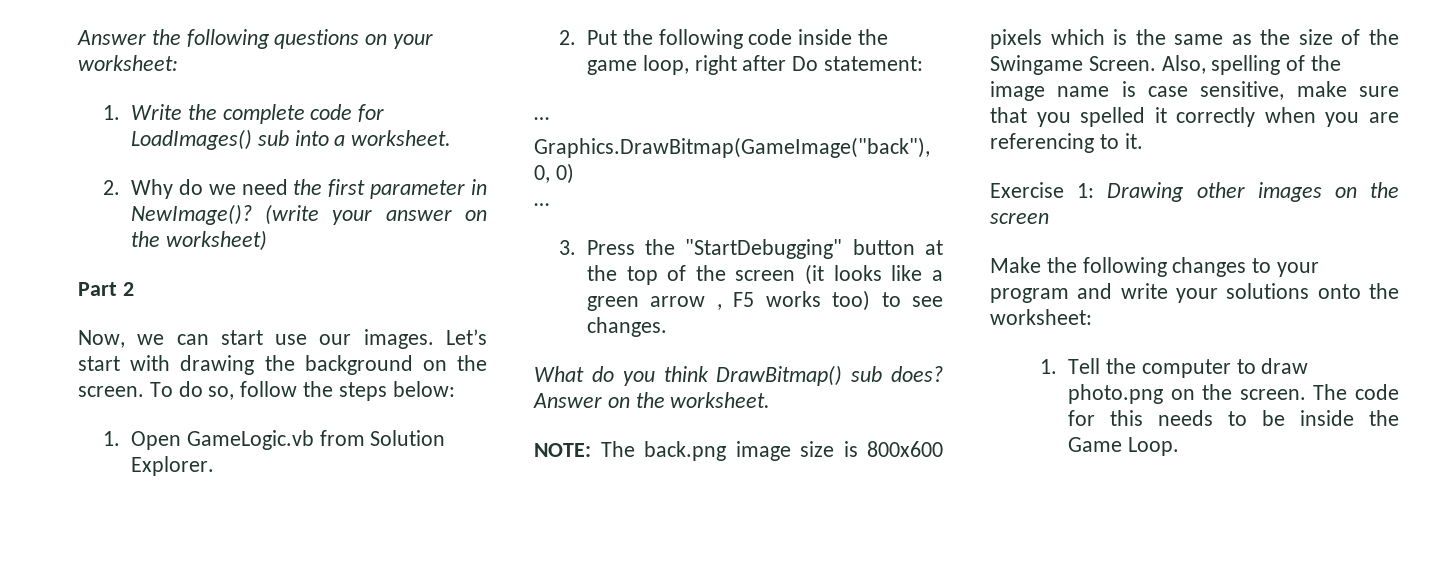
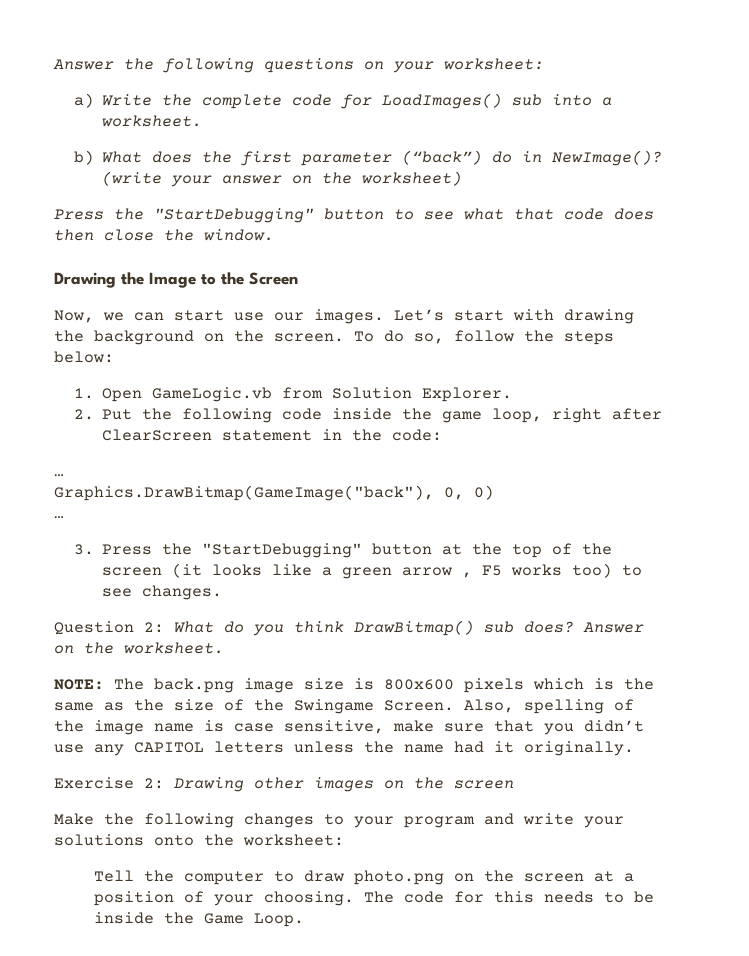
- 1. Write the complete code for LoadImages() sub into a worksheet.
+ a) Write the complete code for LoadImages() sub into a worksheet.
- 2. Why do we need the first parameter in NewImage()?
+ b) What does the first parameter (“back”) do in NewImage()?
- Part 2
+ Press the "StartDebugging" button to see what that code does then close the window.
+ Drawing the Image to the Screen
- 2. Put the following code inside the game loop, right after Do statement:
+ 2. Put the following code inside the game loop, right after ClearScreen statement in the code:
- What do you think DrawBitmap() sub does?
+ Question 2: What do you think DrawBitmap() sub does?
- Also, spelling of the image name is case sensitive, make sure that you spelled it correctly when you are referencing to it.
+ Also, spelling of the image name is case sensitive, make sure that you didn’t use any CAPITOL letters unless the name had it originally.
- Exercise 1: Drawing other images on the screen
+ Exercise 2: Drawing other images on the screen
- 1. Tell the computer to draw photo.png on the screen.
+ Tell the computer to draw photo.png on the screen at a position of your choosing.

